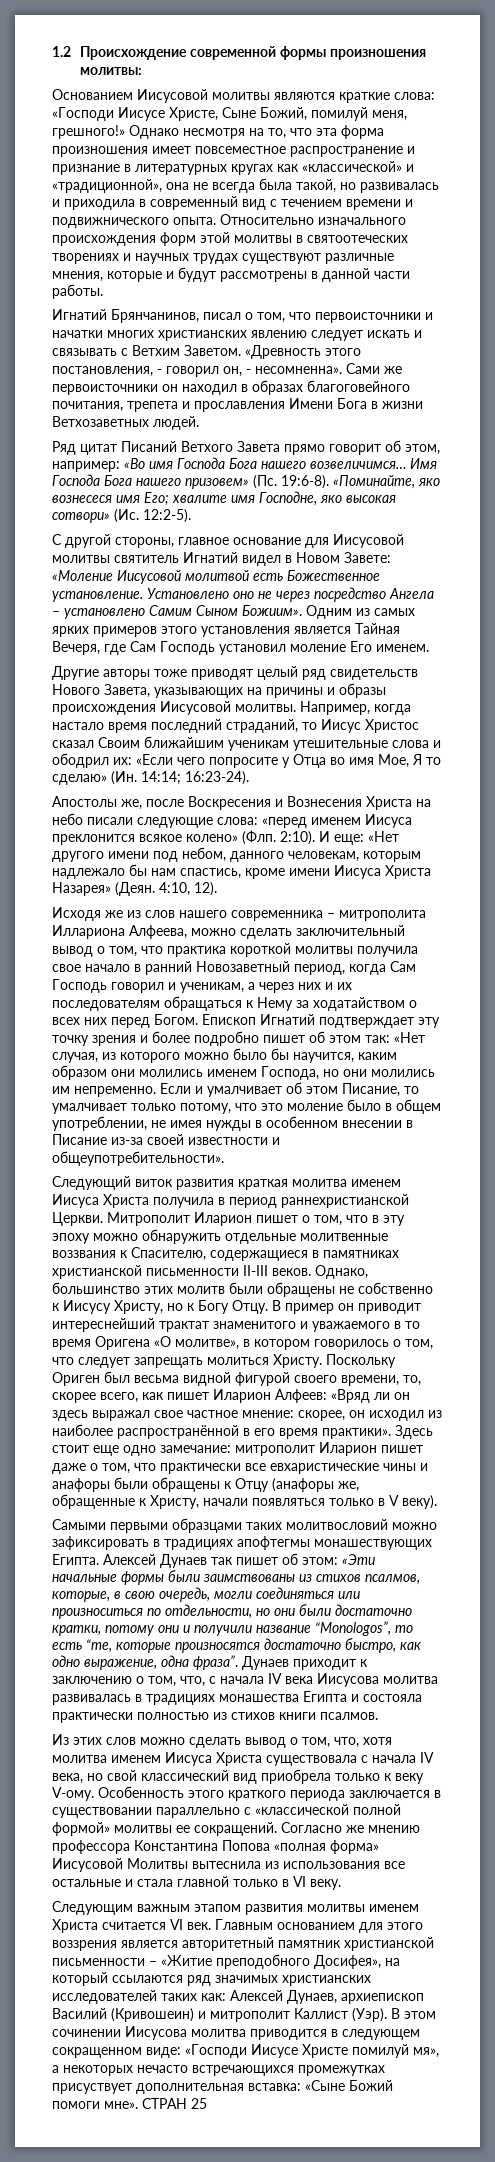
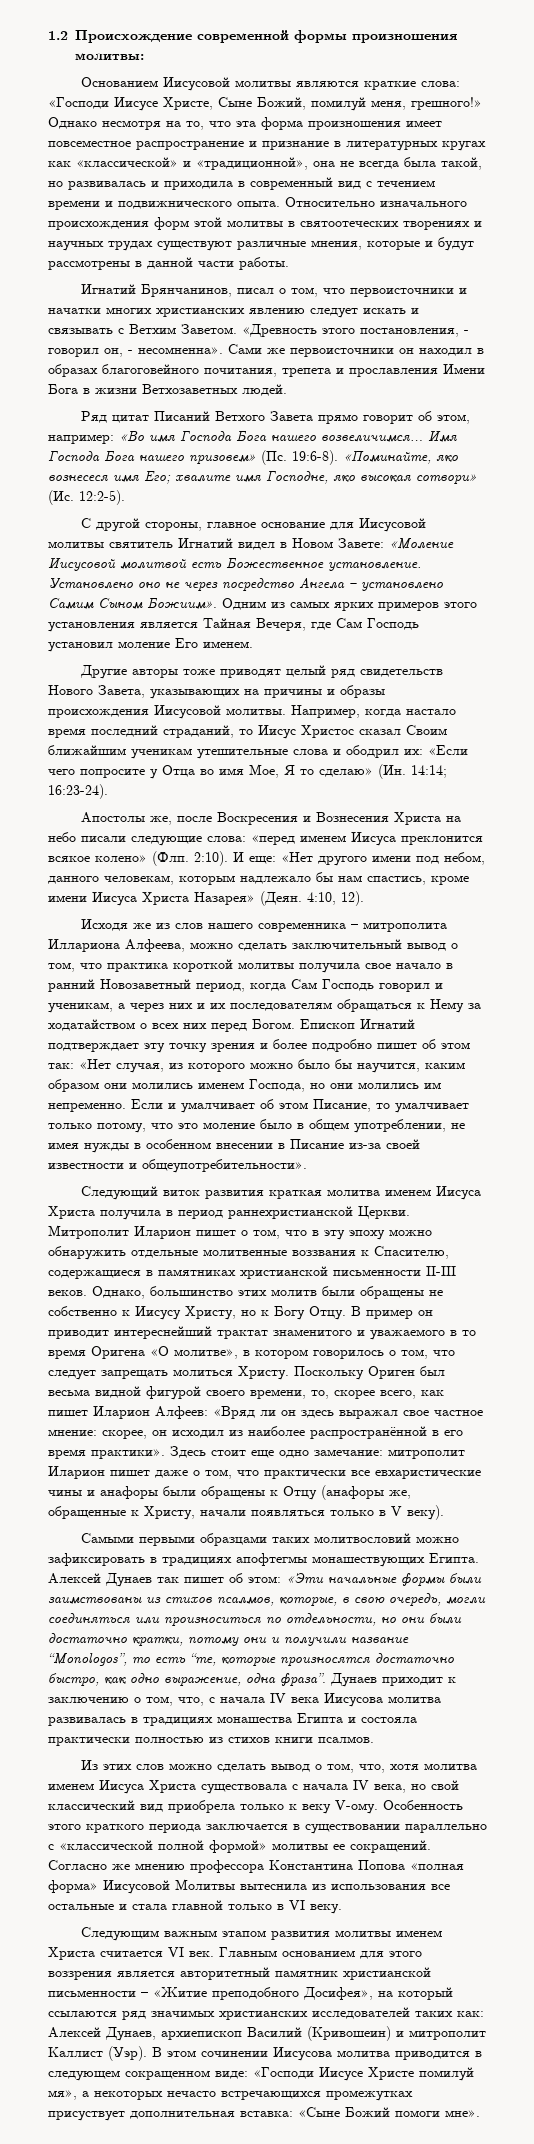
- СТРАН 25

